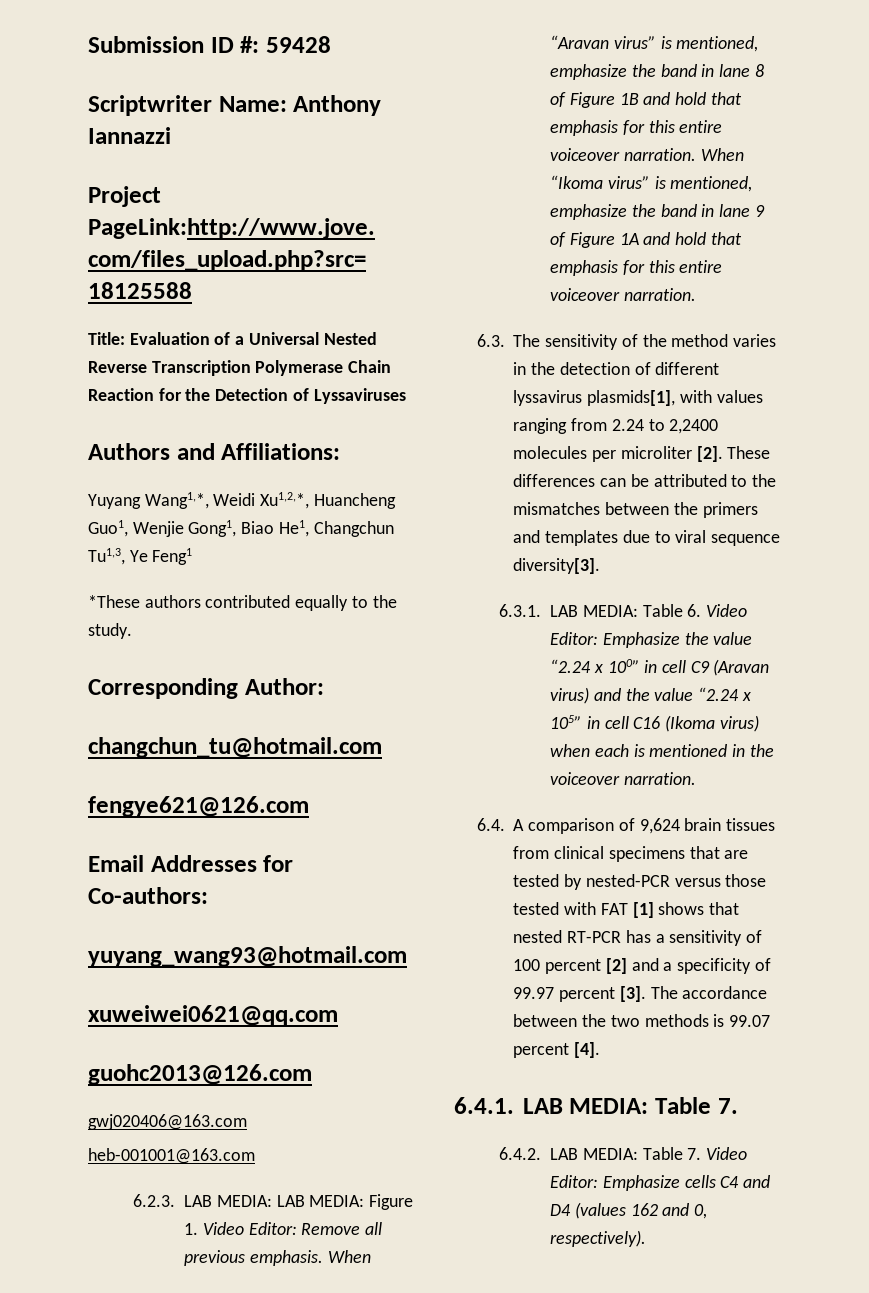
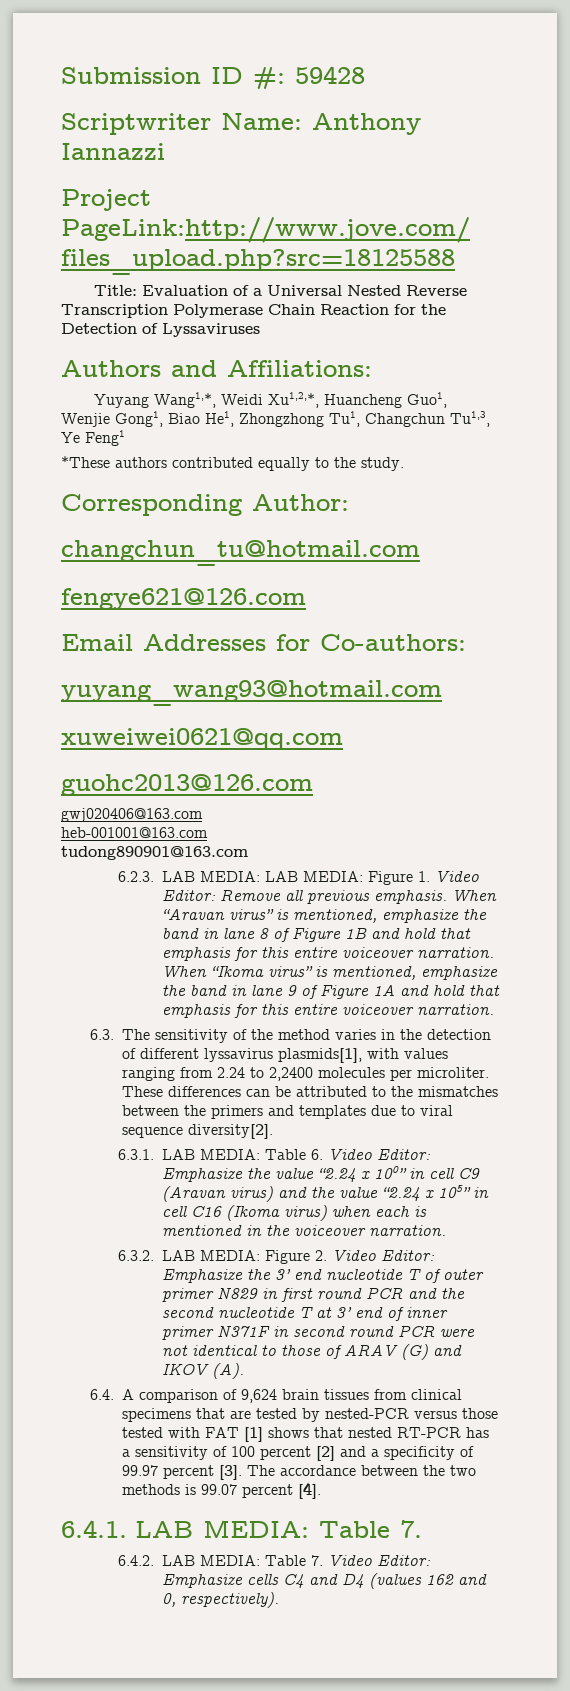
- Yuyang Wang1,*, Weidi Xu1,2,*, Huancheng Guo1, Wenjie Gong1, Biao He1, Changchun Tu1,3, Ye Feng1
+ Yuyang Wang1,*, Weidi Xu1,2,*, Huancheng Guo1, Wenjie Gong1, Biao He1, Zhongzhong Tu1, Changchun Tu1,3, Ye Feng1
+ tudong890901@163.com
- 6.3. The sensitivity of the method varies in the detection of different lyssavirus plasmids[1], with values ranging from 2.24 to 2,2400 molecules per microliter [2].
+ 6.3. The sensitivity of the method varies in the detection of different lyssavirus plasmids[1], with values ranging from 2.24 to 2,2400 molecules per microliter.
- These differences can be attributed to the mismatches between the primers and templates due to viral sequence diversity[3].
+ These differences can be attributed to the mismatches between the primers and templates due to viral sequence diversity[2].
+ 6.3.2. LAB MEDIA: Figure 2. Video Editor: Emphasize the 3’ end nucleotide T of outer primer N829 in first round PCR and the second nucleotide T at 3’ end of inner primer N371F in second round PCR were not identical to those of ARAV (G) and IKOV (A).

